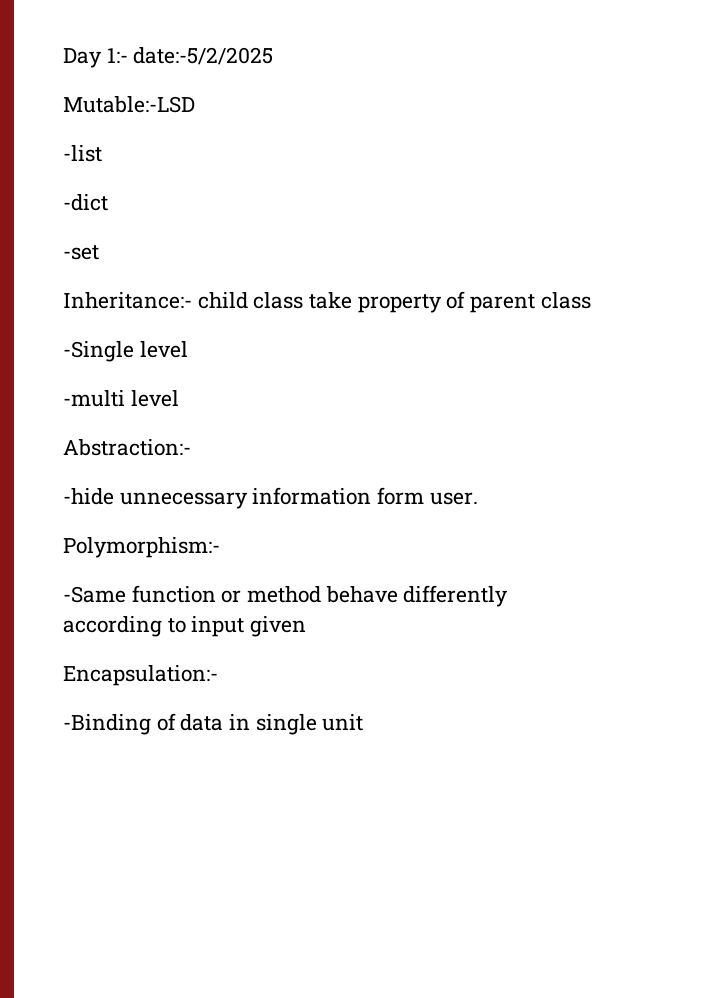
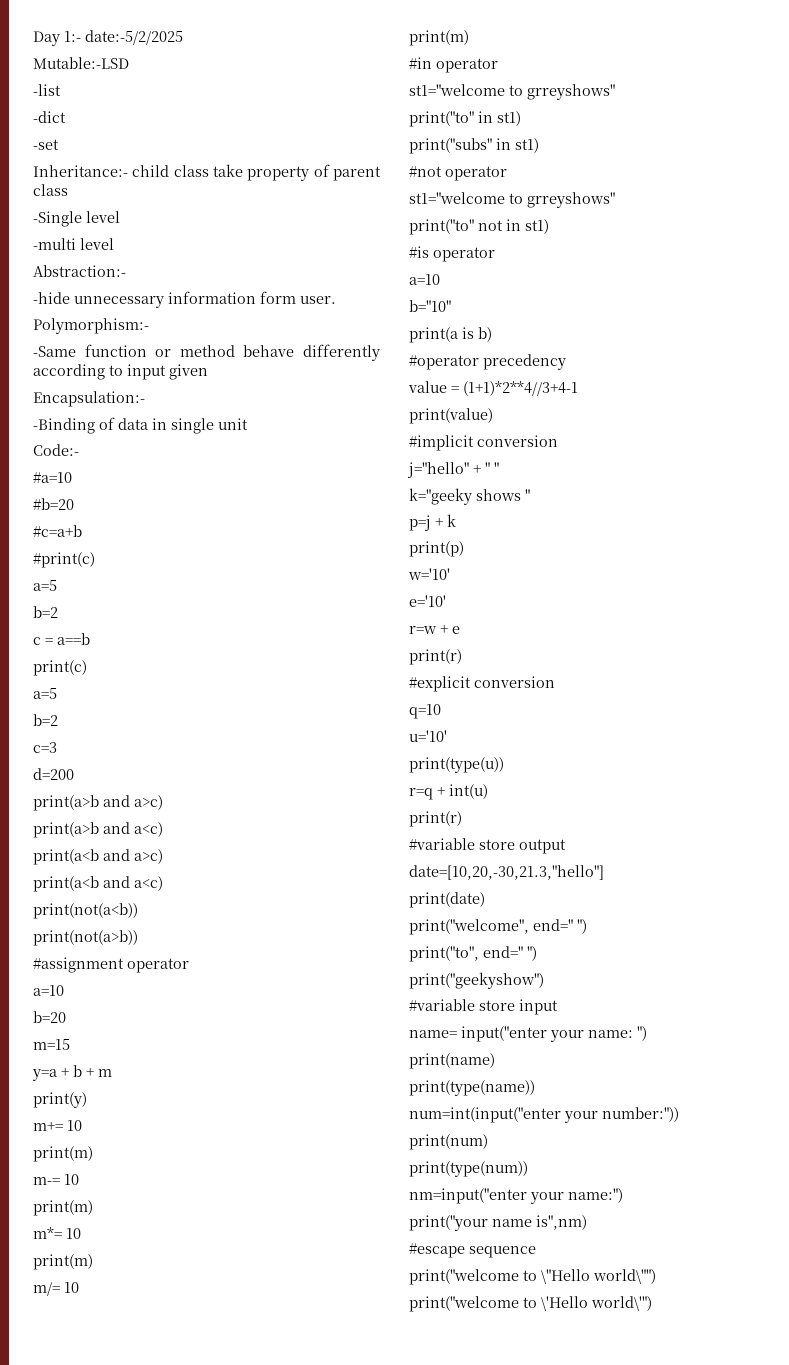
+ Code:-
+ #a=10
+ #b=20
+ #c=a+b
+ #print(c)
+ a=5
+ b=2
+ c = a==b
+ print(c)
+ a=5
+ b=2
+ c=3
+ d=200
+ print(a>b and a>c)
+ print(a>b and a<c)
+ print(a<b and a>c)
+ print(a<b and a<c)
+ print(not(a<b))
+ print(not(a>b))
+ #assignment operator
+ a=10
+ b=20
+ m=15
+ y=a + b + m
+ print(y)
+ m+= 10
+ print(m)
+ m-= 10
+ print(m)
+ m*= 10
+ print(m)
+ m/= 10
+ print(m)
+ #in operator
+ st1="welcome to grreyshows"
+ print("to" in st1)
+ print("subs" in st1)
+ #not operator
+ st1="welcome to grreyshows"
+ print("to" not in st1)
+ #is operator
+ a=10
+ b="10"
+ print(a is b)
+ #operator precedency
+ value = (1+1)*2**4//3+4-1
+ print(value)
+ #implicit conversion
+ j="hello" + " "
+ k="geeky shows "
+ p=j + k
+ print(p)
+ w='10'
+ e='10'
+ r=w + e
+ print(r)
+ #explicit conversion
+ q=10
+ u='10'
+ print(type(u))
+ r=q + int(u)
+ print(r)
+ #variable store output
+ date=[10,20,-30,21.3,"hello"]
+ print(date)
+ print("welcome", end=" ")
+ print("to", end=" ")
+ print("geekyshow")
+ #variable store input
+ name= input("enter your name: ")
+ print(name)
+ print(type(name))
+ num=int(input("enter your number:"))
+ print(num)
+ print(type(num))
+ nm=input("enter your name:")
+ print("your name is",nm)
+ #escape sequence
+ print("welcome to \"Hello world\"")
+ print("welcome to \'Hello world\'")

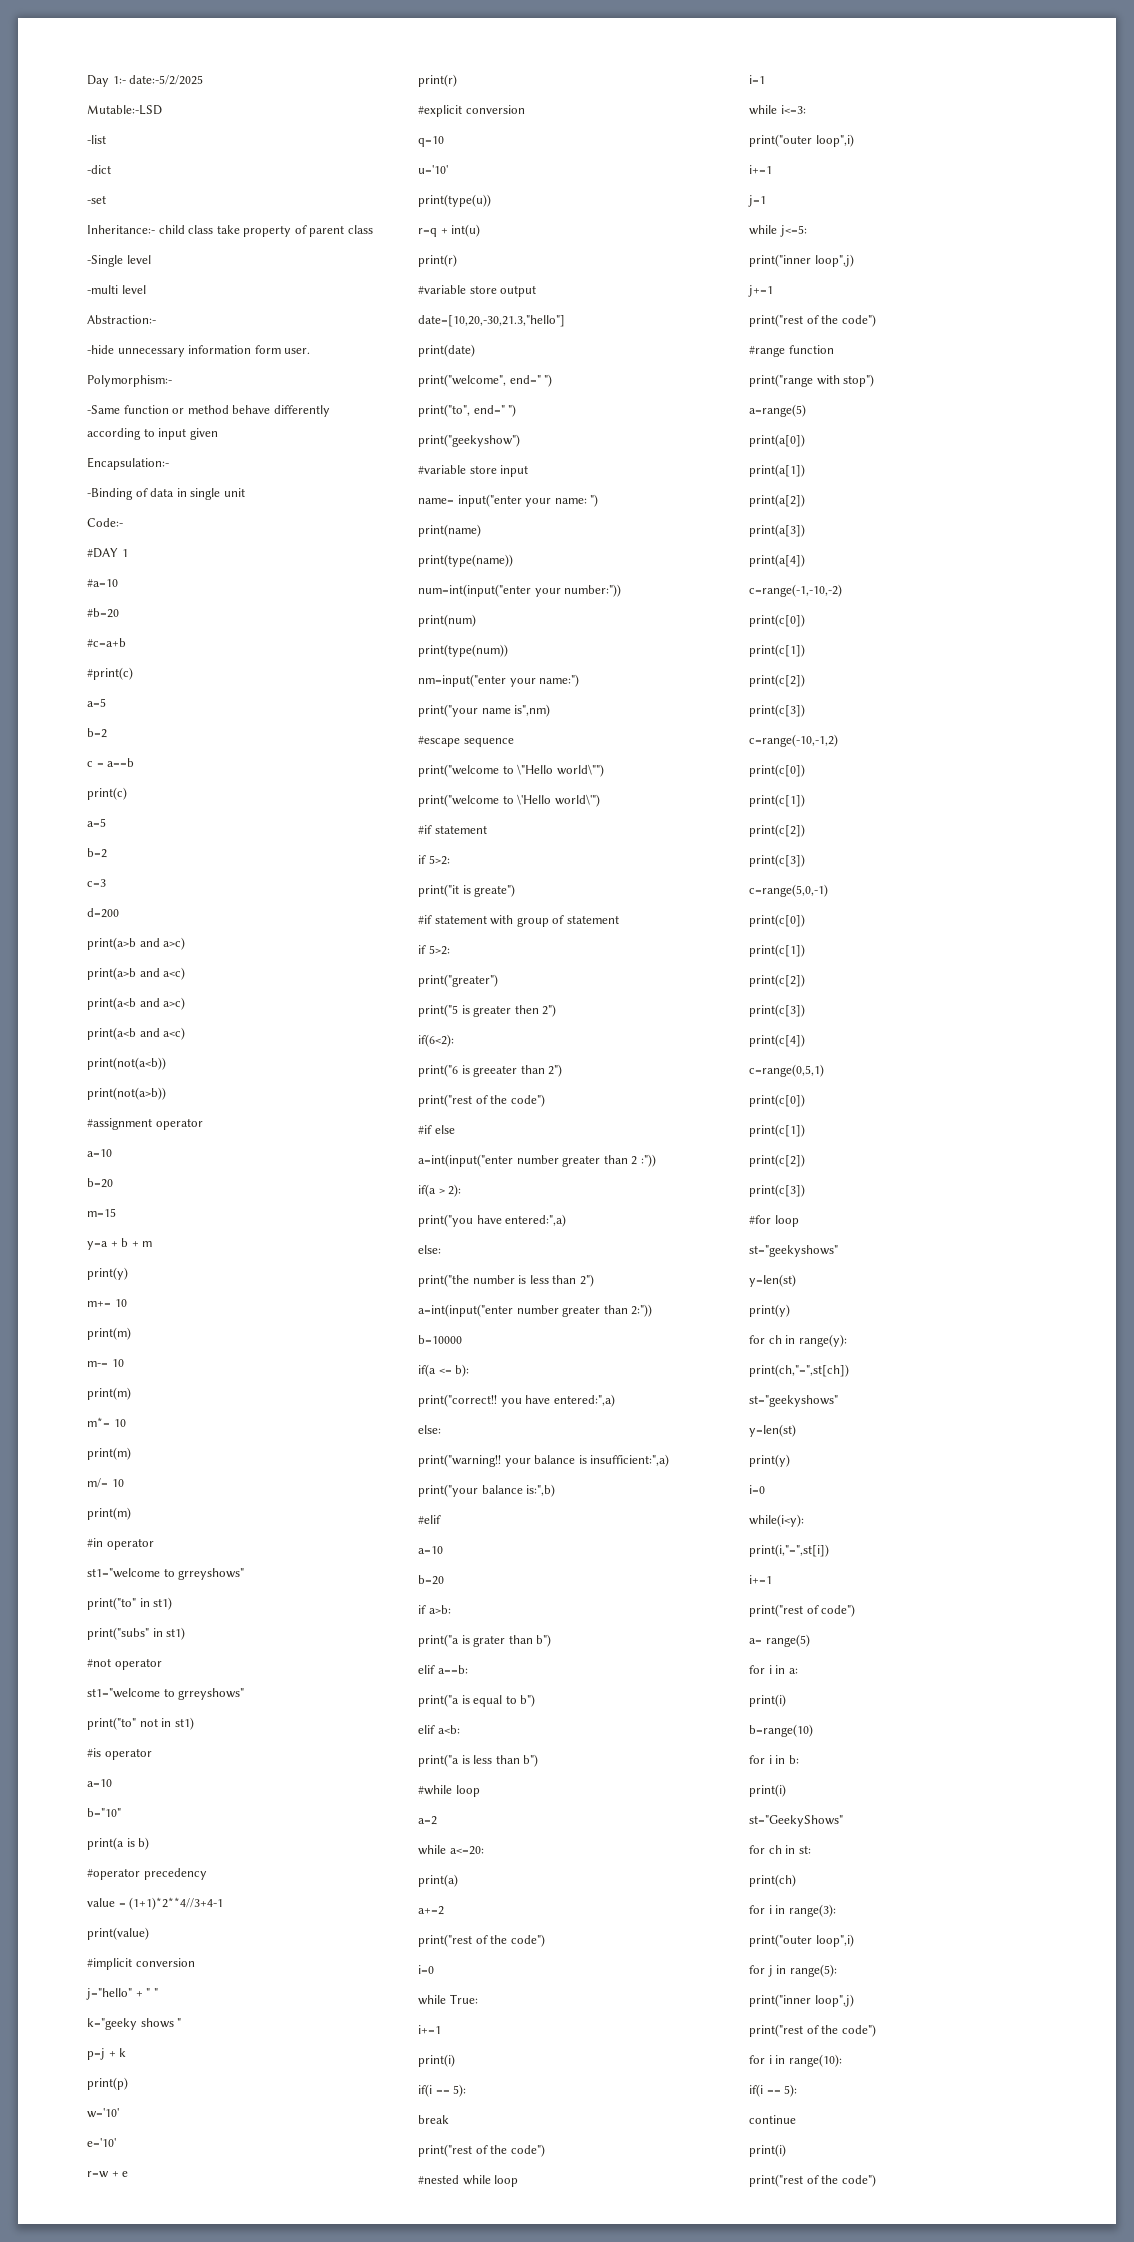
+ #DAY 1
  print("welcome to \'Hello world\'")
+ #if statement
+ if 5>2:
+ print("it is greate")
+ #if statement with group of statement
+ if 5>2:
+ print("greater")
+ print("5 is greater then 2")
+ if(6<2):
+ print("6 is greeater than 2")
+ print("rest of the code")
+ #if else
+ a=int(input("enter number greater than 2 :"))
+ if(a > 2):
+ print("you have entered:",a)
+ else:
+ print("the number is less than 2")
+ a=int(input("enter number greater than 2:"))
+ b=10000
+ if(a <= b):
+ print("correct!! you have entered:",a)
+ else:
+ print("warning!! your balance is insufficient:",a)
+ print("your balance is:",b)
+ #elif
+ a=10
+ b=20
+ if a>b:
+ print("a is grater than b")
+ elif a==b:
+ print("a is equal to b")
+ elif a<b:
+ print("a is less than b")
+ #while loop
+ a=2
+ while a<=20:
+ print(a)
+ a+=2
+ print("rest of the code")
+ i=0
+ while True:
+ i+=1
+ print(i)
+ if(i == 5):
+ break
+ print("rest of the code")
+ #nested while loop
+ i=1
+ while i<=3:
+ print("outer loop",i)
+ i+=1
+ j=1
+ while j<=5:
+ print("inner loop",j)
+ j+=1
+ print("rest of the code")
+ #range function
+ print("range with stop")
+ a=range(5)
+ print(a[0])
+ print(a[1])
+ print(a[2])
+ print(a[3])
+ print(a[4])
+ c=range(-1,-10,-2)
+ print(c[0])
+ print(c[1])
+ print(c[2])
+ print(c[3])
+ c=range(-10,-1,2)
+ print(c[0])
+ print(c[1])
+ print(c[2])
+ print(c[3])
+ c=range(5,0,-1)
+ print(c[0])
+ print(c[1])
+ print(c[2])
+ print(c[3])
+ print(c[4])
+ c=range(0,5,1)
+ print(c[0])
+ print(c[1])
+ print(c[2])
+ print(c[3])
+ #for loop
+ st="geekyshows"
+ y=len(st)
+ print(y)
+ for ch in range(y):
+ print(ch,"=",st[ch])
+ st="geekyshows"
+ y=len(st)
+ print(y)
+ i=0
+ while(i<y):
+ print(i,"=",st[i])
+ i+=1
+ print("rest of code")
+ a= range(5)
+ for i in a:
+ print(i)
+ b=range(10)
+ for i in b:
+ print(i)
+ st="GeekyShows"
+ for ch in st:
+ print(ch)
+ for i in range(3):
+ print("outer loop",i)
+ for j in range(5):
+ print("inner loop",j)
+ print("rest of the code")
+ for i in range(10):
+ if(i == 5):
+ continue
+ print(i)
+ print("rest of the code")

